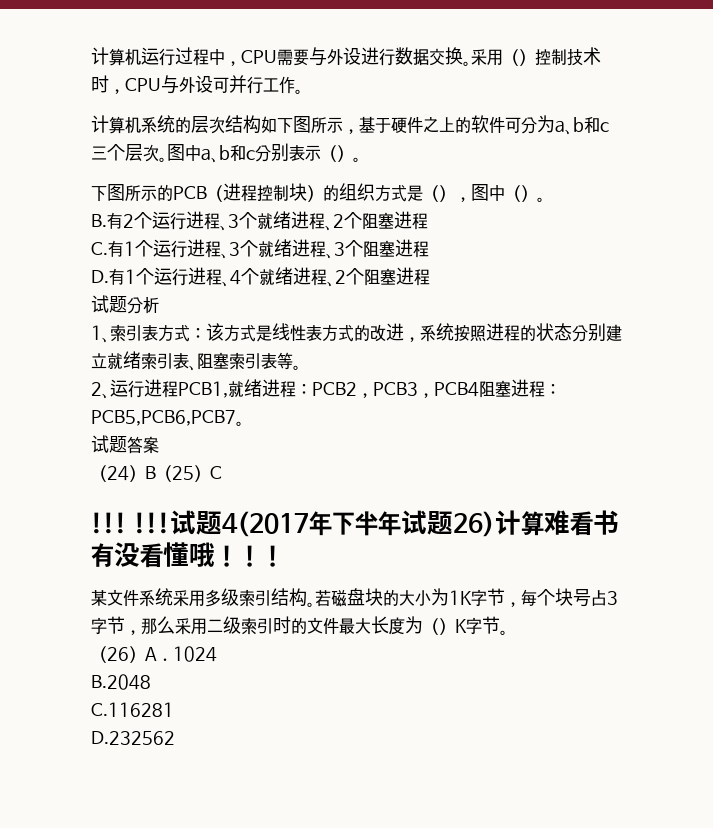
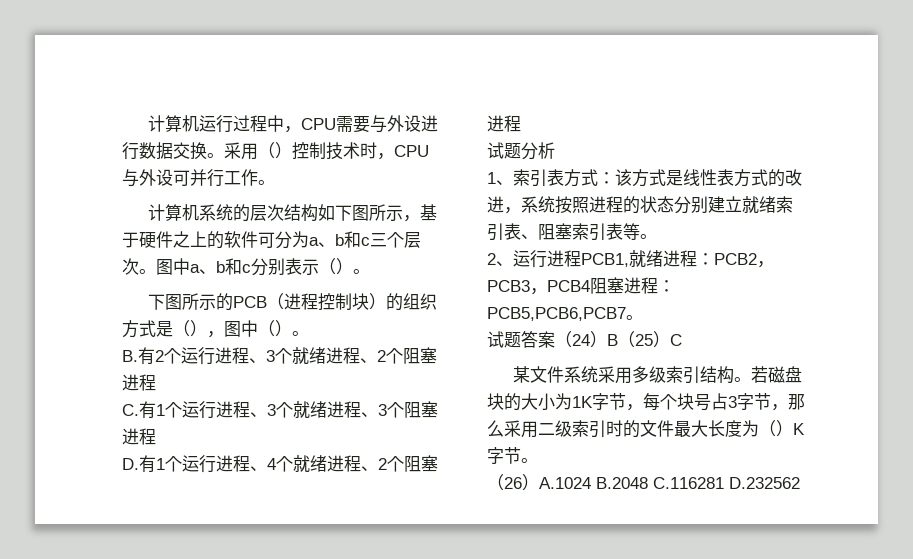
- 试题答案
- （24）B（25）C
+ 试题答案（24）B（25）C
- !!! !!!试题4(2017年下半年试题26)计算难看书有没看懂哦！！！
- （26）A．1024
- B.2048
- C.116281
- D.232562
+ （26）A.1024 B.2048 C.116281 D.232562

